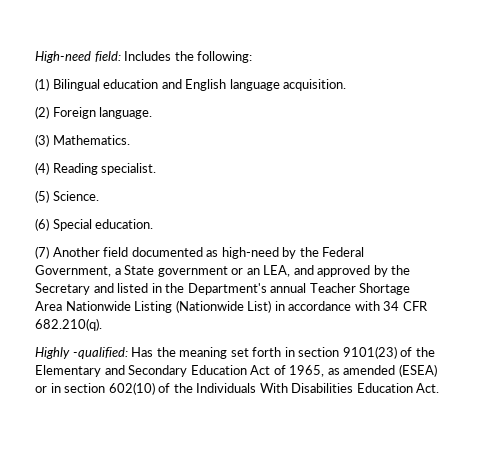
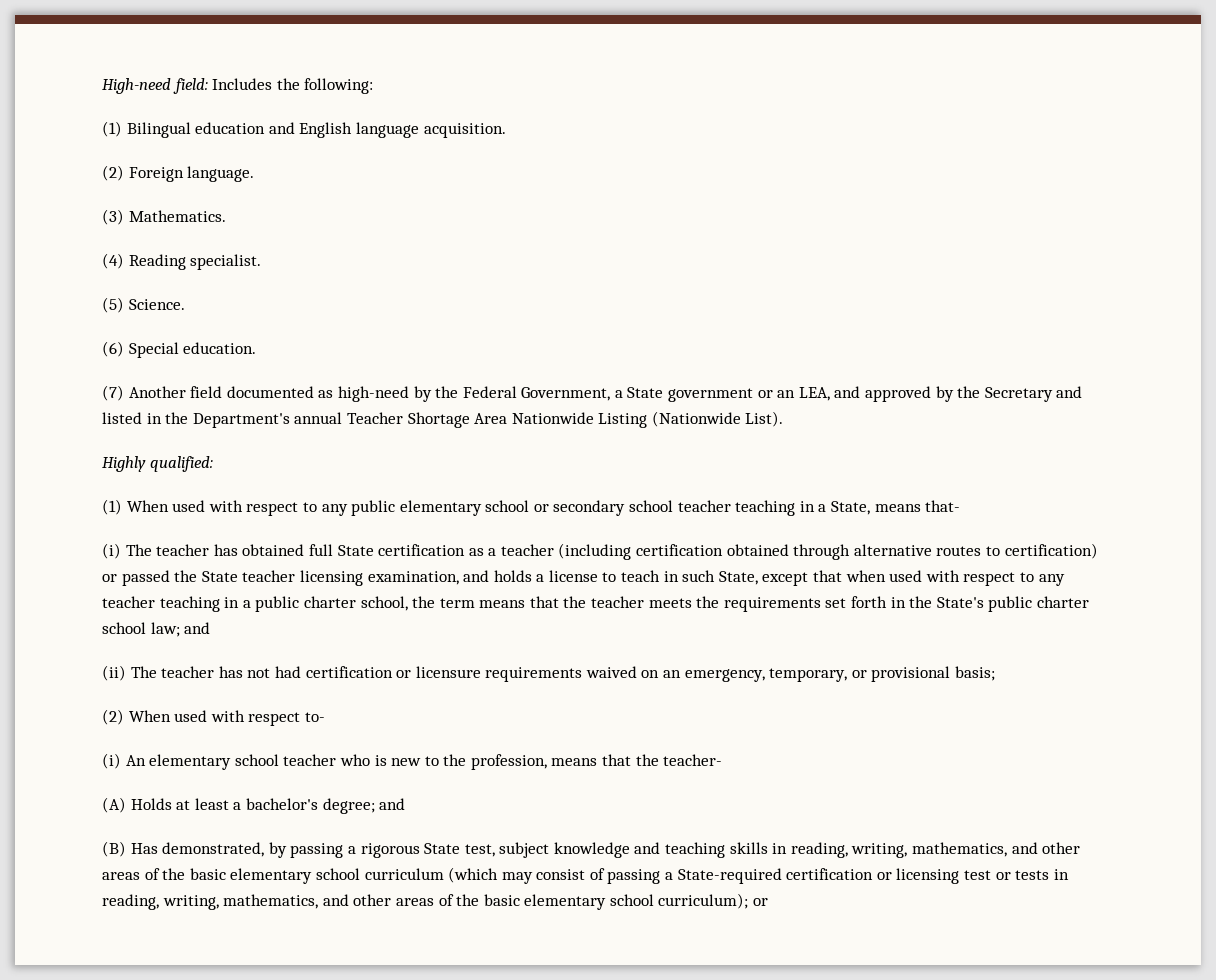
- (7) Another field documented as high-need by the Federal Government, a State government or an LEA, and approved by the Secretary and listed in the Department's annual Teacher Shortage Area Nationwide Listing (Nationwide List) in accordance with 34 CFR 682.210(q).
- Highly -qualified: Has the meaning set forth in section 9101(23) of the Elementary and Secondary Education Act of 1965, as amended (ESEA) or in section 602(10) of the Individuals With Disabilities Education Act.
+ (7) Another field documented as high-need by the Federal Government, a State government or an LEA, and approved by the Secretary and listed in the Department's annual Teacher Shortage Area Nationwide Listing (Nationwide List).
+ Highly qualified:
+ (1) When used with respect to any public elementary school or secondary school teacher teaching in a State, means that-
+ (i) The teacher has obtained full State certification as a teacher (including certification obtained through alternative routes to certification) or passed the State teacher licensing examination, and holds a license to teach in such State, except that when used with respect to any teacher teaching in a public charter school, the term means that the teacher meets the requirements set forth in the State's public charter school law; and
+ (ii) The teacher has not had certification or licensure requirements waived on an emergency, temporary, or provisional basis;
+ (2) When used with respect to-
+ (i) An elementary school teacher who is new to the profession, means that the teacher-
+ (A) Holds at least a bachelor's degree; and
+ (B) Has demonstrated, by passing a rigorous State test, subject knowledge and teaching skills in reading, writing, mathematics, and other areas of the basic elementary school curriculum (which may consist of passing a State-required certification or licensing test or tests in reading, writing, mathematics, and other areas of the basic elementary school curriculum); or

